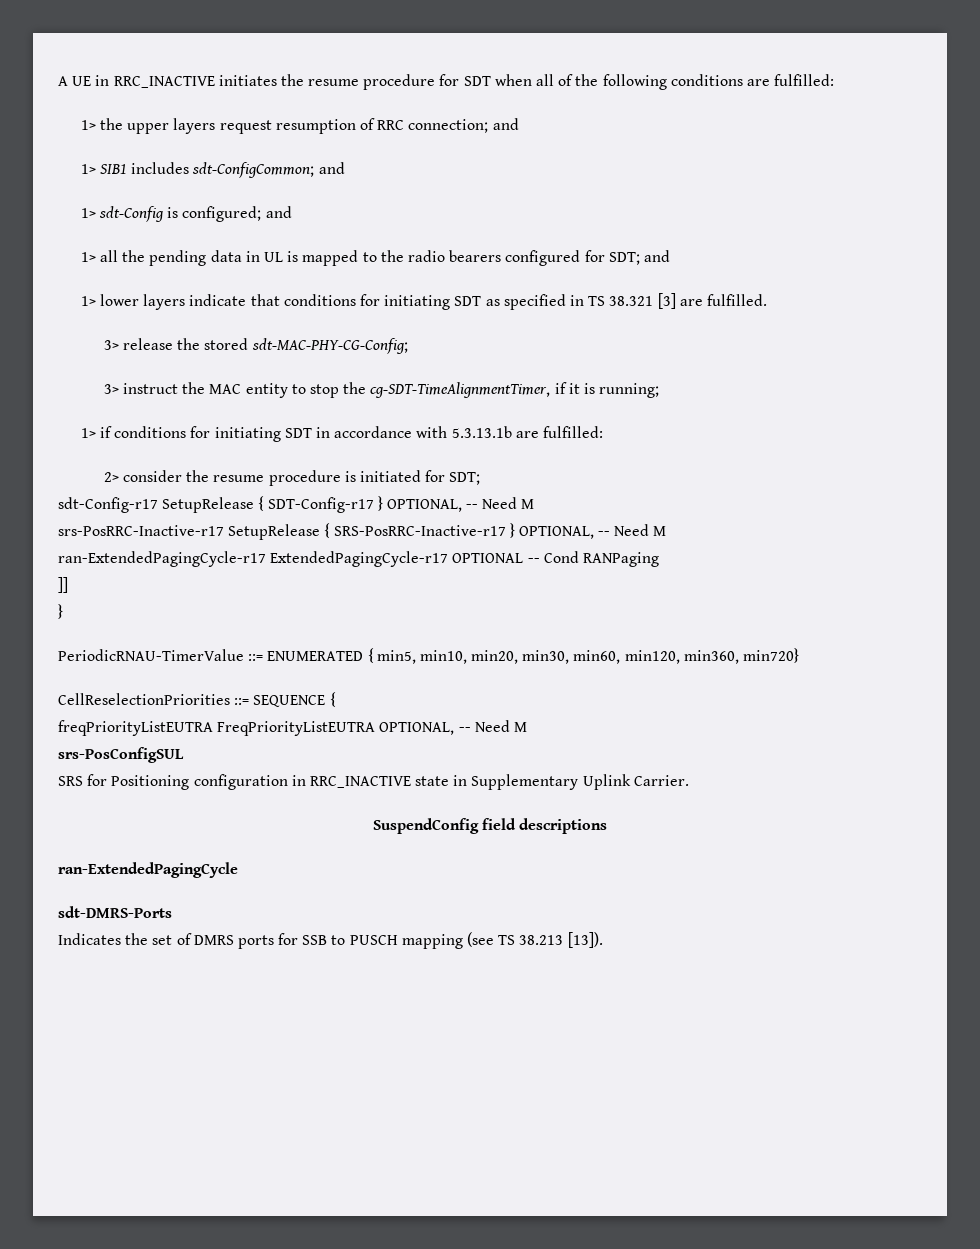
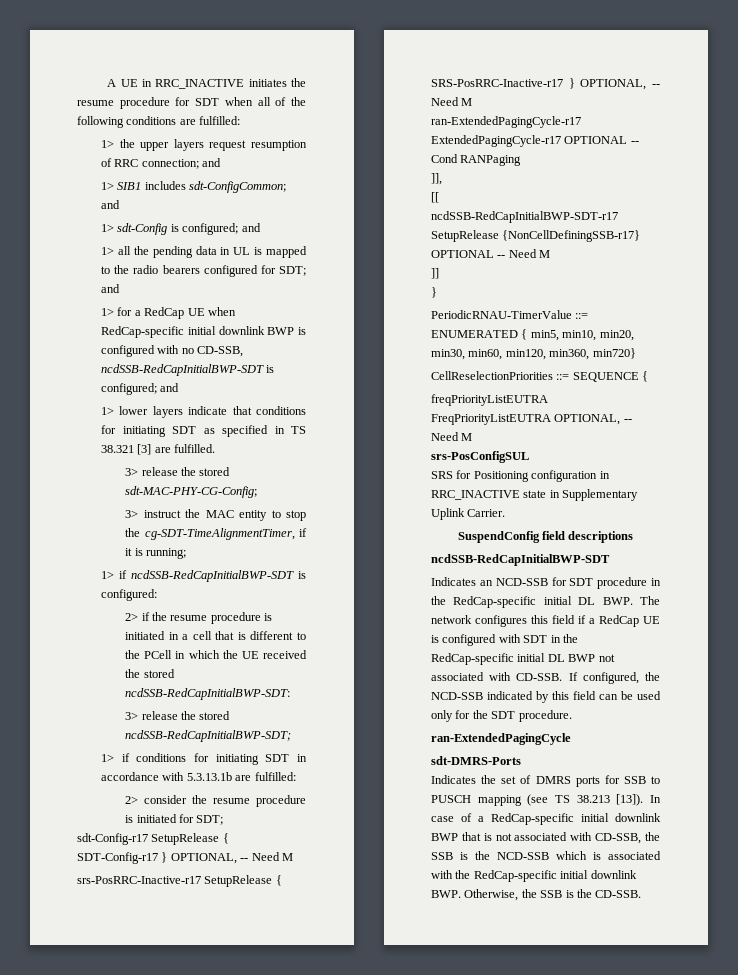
+ 1> for a RedCap UE when RedCap-specific initial downlink BWP is configured with no CD-SSB, ncdSSB-RedCapInitialBWP-SDT is configured; and
+ 1> if ncdSSB-RedCapInitialBWP-SDT is configured:
+ 2> if the resume procedure is initiated in a cell that is different to the PCell in which the UE received the stored ncdSSB-RedCapInitialBWP-SDT:
+ 3> release the stored ncdSSB-RedCapInitialBWP-SDT;
+ ]],
+ [[
+ ncdSSB-RedCapInitialBWP-SDT-r17 SetupRelease {NonCellDefiningSSB-r17} OPTIONAL -- Need M
  SuspendConfig field descriptions
+ ncdSSB-RedCapInitialBWP-SDT
+ Indicates an NCD-SSB for SDT procedure in the RedCap-specific initial DL BWP. The network configures this field if a RedCap UE is configured with SDT in the RedCap-specific initial DL BWP not associated with CD-SSB. If configured, the NCD-SSB indicated by this field can be used only for the SDT procedure.
+ In case of a RedCap-specific initial downlink BWP that is not associated with CD-SSB, the SSB is the NCD-SSB which is associated with the RedCap-specific initial downlink BWP. Otherwise, the SSB is the CD-SSB.

